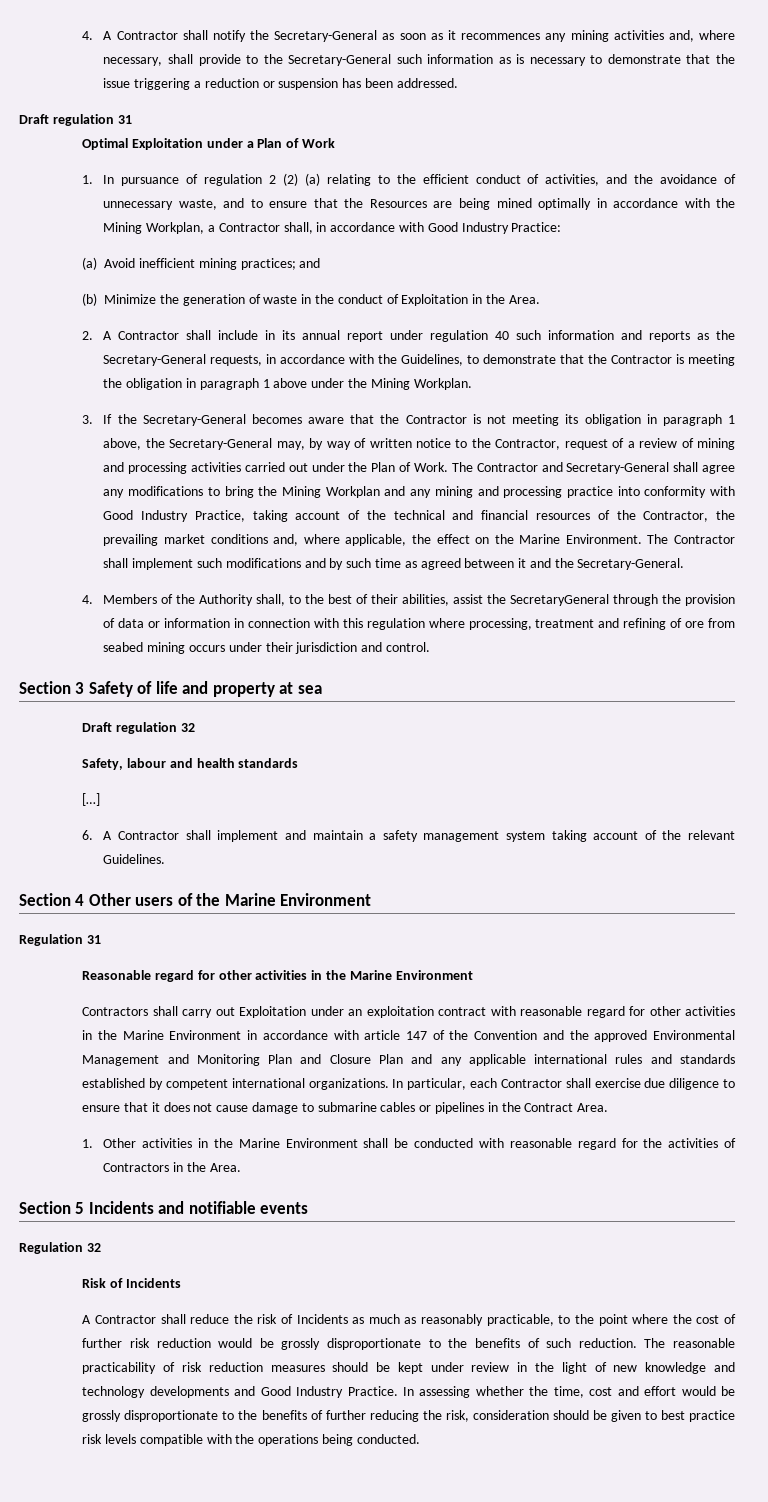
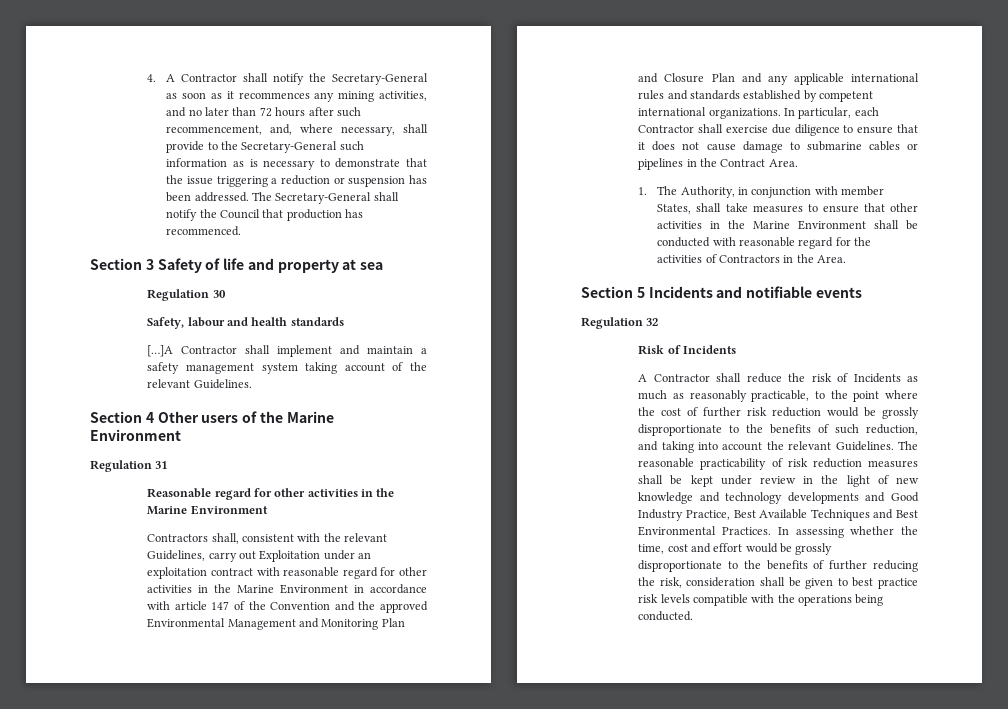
- 4. A Contractor shall notify the Secretary-General as soon as it recommences any mining activities and, where necessary, shall provide to the Secretary-General such information as is necessary to demonstrate that the issue triggering a reduction or suspension has been addressed.
- Draft regulation 31
- Optimal Exploitation under a Plan of Work
- 1. In pursuance of regulation 2 (2) (a) relating to the efficient conduct of activities, and the avoidance of unnecessary waste, and to ensure that the Resources are being mined optimally in accordance with the Mining Workplan, a Contractor shall, in accordance with Good Industry Practice:
- (a) Avoid inefficient mining practices; and
- (b) Minimize the generation of waste in the conduct of Exploitation in the Area.
- 2. A Contractor shall include in its annual report under regulation 40 such information and reports as the Secretary-General requests, in accordance with the Guidelines, to demonstrate that the Contractor is meeting the obligation in paragraph 1 above under the Mining Workplan.
- 3. If the Secretary-General becomes aware that the Contractor is not meeting its obligation in paragraph 1 above, the Secretary-General may, by way of written notice to the Contractor, request of a review of mining and processing activities carried out under the Plan of Work. The Contractor and Secretary-General shall agree any modifications to bring the Mining Workplan and any mining and processing practice into conformity with Good Industry Practice, taking account of the technical and financial resources of the Contractor, the prevailing market conditions and, where applicable, the effect on the Marine Environment. The Contractor shall implement such modifications and by such time as agreed between it and the Secretary-General.
- 4. Members of the Authority shall, to the best of their abilities, assist the SecretaryGeneral through the provision of data or information in connection with this regulation where processing, treatment and refining of ore from seabed mining occurs under their jurisdiction and control.
+ 4. A Contractor shall notify the Secretary-General as soon as it recommences any mining activities, and no later than 72 hours after such recommencement, and, where necessary, shall provide to the Secretary-General such information as is necessary to demonstrate that the issue triggering a reduction or suspension has been addressed. The Secretary-General shall notify the Council that production has recommenced.
- Draft regulation 32
+ Regulation 30
- […]
- 6. A Contractor shall implement and maintain a safety management system taking account of the relevant Guidelines.
+ […]A Contractor shall implement and maintain a safety management system taking account of the relevant Guidelines.
- Contractors shall carry out Exploitation under an exploitation contract with reasonable regard for other activities in the Marine Environment in accordance with article 147 of the Convention and the approved Environmental Management and Monitoring Plan and Closure Plan and any applicable international rules and standards established by competent international organizations.
+ Contractors shall, consistent with the relevant Guidelines, carry out Exploitation under an exploitation contract with reasonable regard for other activities in the Marine Environment in accordance with article 147 of the Convention and the approved Environmental Management and Monitoring Plan and Closure Plan and any applicable international rules and standards established by competent international organizations.
- 1. Other activities in the Marine Environment shall be conducted with reasonable regard for the activities of Contractors in the Area.
+ 1. The Authority, in conjunction with member States, shall take measures to ensure that other activities in the Marine Environment shall be conducted with reasonable regard for the activities of Contractors in the Area.
- A Contractor shall reduce the risk of Incidents as much as reasonably practicable, to the point where the cost of further risk reduction would be grossly disproportionate to the benefits of such reduction.
+ A Contractor shall reduce the risk of Incidents as much as reasonably practicable, to the point where the cost of further risk reduction would be grossly disproportionate to the benefits of such reduction, and taking into account the relevant Guidelines.
- The reasonable practicability of risk reduction measures should be kept under review in the light of new knowledge and technology developments and Good Industry Practice.
+ The reasonable practicability of risk reduction measures shall be kept under review in the light of new knowledge and technology developments and Good Industry Practice, Best Available Techniques and Best Environmental Practices.
- In assessing whether the time, cost and effort would be grossly disproportionate to the benefits of further reducing the risk, consideration should be given to best practice risk levels compatible with the operations being conducted.
+ In assessing whether the time, cost and effort would be grossly disproportionate to the benefits of further reducing the risk, consideration shall be given to best practice risk levels compatible with the operations being conducted.

